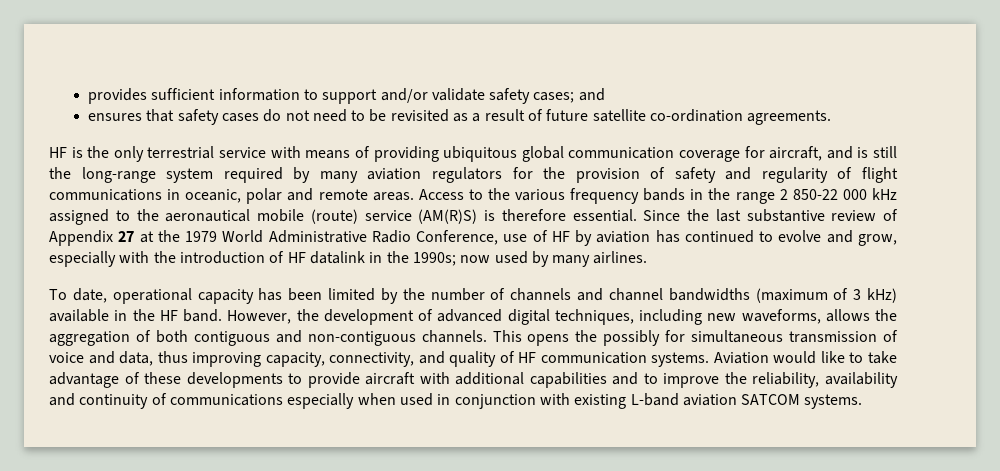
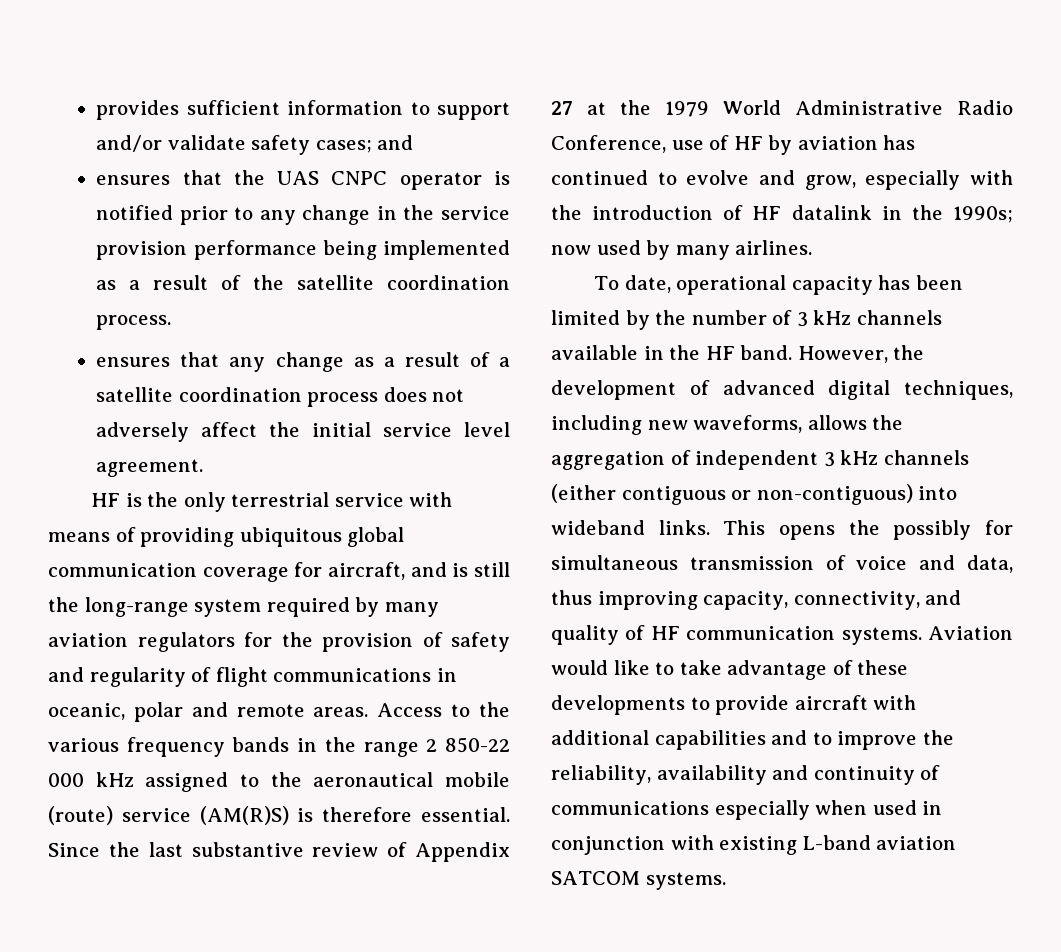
- ensures that safety cases do not need to be revisited as a result of future satellite co-ordination agreements.
+ ensures that the UAS CNPC operator is notified prior to any change in the service provision performance being implemented as a result of the satellite coordination process.
+ ensures that any change as a result of a satellite coordination process does not adversely affect the initial service level agreement.
- To date, operational capacity has been limited by the number of channels and channel bandwidths (maximum of 3 kHz) available in the HF band.
+ To date, operational capacity has been limited by the number of 3 kHz channels available in the HF band.
- However, the development of advanced digital techniques, including new waveforms, allows the aggregation of both contiguous and non-contiguous channels.
+ However, the development of advanced digital techniques, including new waveforms, allows the aggregation of independent 3 kHz channels (either contiguous or non-contiguous) into wideband links.

